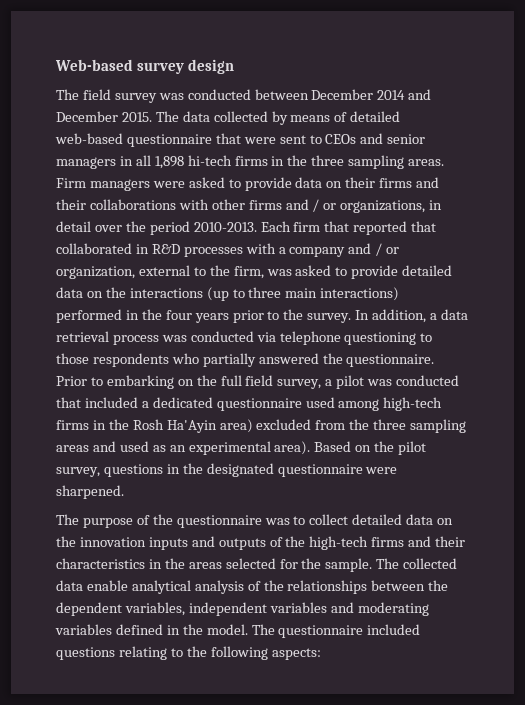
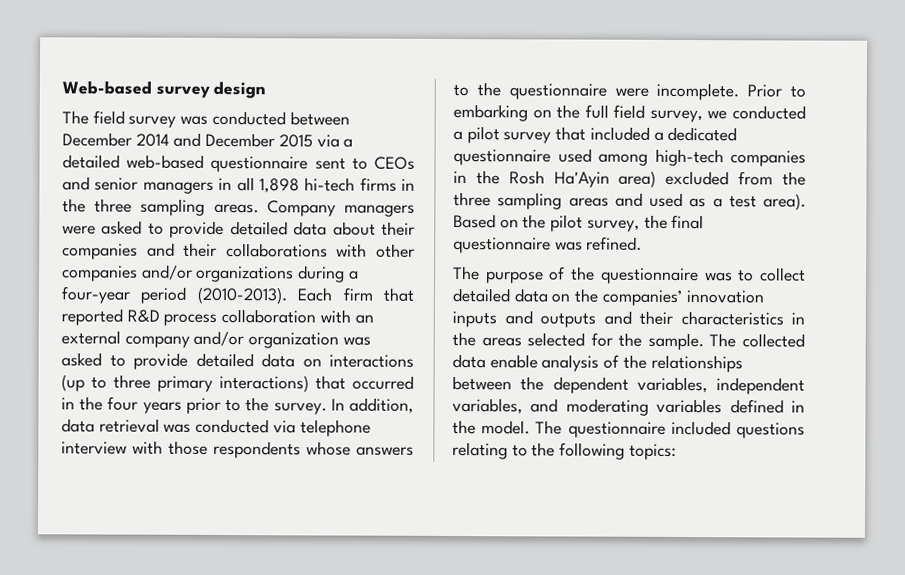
- The field survey was conducted between December 2014 and December 2015. The data collected by means of detailed web-based questionnaire that were sent to CEOs and senior managers in all 1,898 hi-tech firms in the three sampling areas.
+ The field survey was conducted between December 2014 and December 2015 via a detailed web-based questionnaire sent to CEOs and senior managers in all 1,898 hi-tech firms in the three sampling areas.
- Firm managers were asked to provide data on their firms and their collaborations with other firms and / or organizations, in detail over the period 2010-2013. Each firm that reported that collaborated in R&D processes with a company and / or organization, external to the firm, was asked to provide detailed data on the interactions (up to three main interactions) performed in the four years prior to the survey.
+ Company managers were asked to provide detailed data about their companies and their collaborations with other companies and/or organizations during a four-year period (2010-2013). Each firm that reported R&D process collaboration with an external company and/or organization was asked to provide detailed data on interactions (up to three primary interactions) that occurred in the four years prior to the survey.
- In addition, a data retrieval process was conducted via telephone questioning to those respondents who partially answered the questionnaire.
+ In addition, data retrieval was conducted via telephone interview with those respondents whose answers to the questionnaire were incomplete.
- Prior to embarking on the full field survey, a pilot was conducted that included a dedicated questionnaire used among high-tech firms in the Rosh Ha'Ayin area) excluded from the three sampling areas and used as an experimental area).
+ Prior to embarking on the full field survey, we conducted a pilot survey that included a dedicated questionnaire used among high-tech companies in the Rosh Ha'Ayin area) excluded from the three sampling areas and used as a test area).
- Based on the pilot survey, questions in the designated questionnaire were sharpened.
+ Based on the pilot survey, the final questionnaire was refined.
- The purpose of the questionnaire was to collect detailed data on the innovation inputs and outputs of the high-tech firms and their characteristics in the areas selected for the sample.
+ The purpose of the questionnaire was to collect detailed data on the companies’ innovation inputs and outputs and their characteristics in the areas selected for the sample.
- The collected data enable analytical analysis of the relationships between the dependent variables, independent variables and moderating variables defined in the model.
+ The collected data enable analysis of the relationships between the dependent variables, independent variables, and moderating variables defined in the model.
- The questionnaire included questions relating to the following aspects:
+ The questionnaire included questions relating to the following topics:

